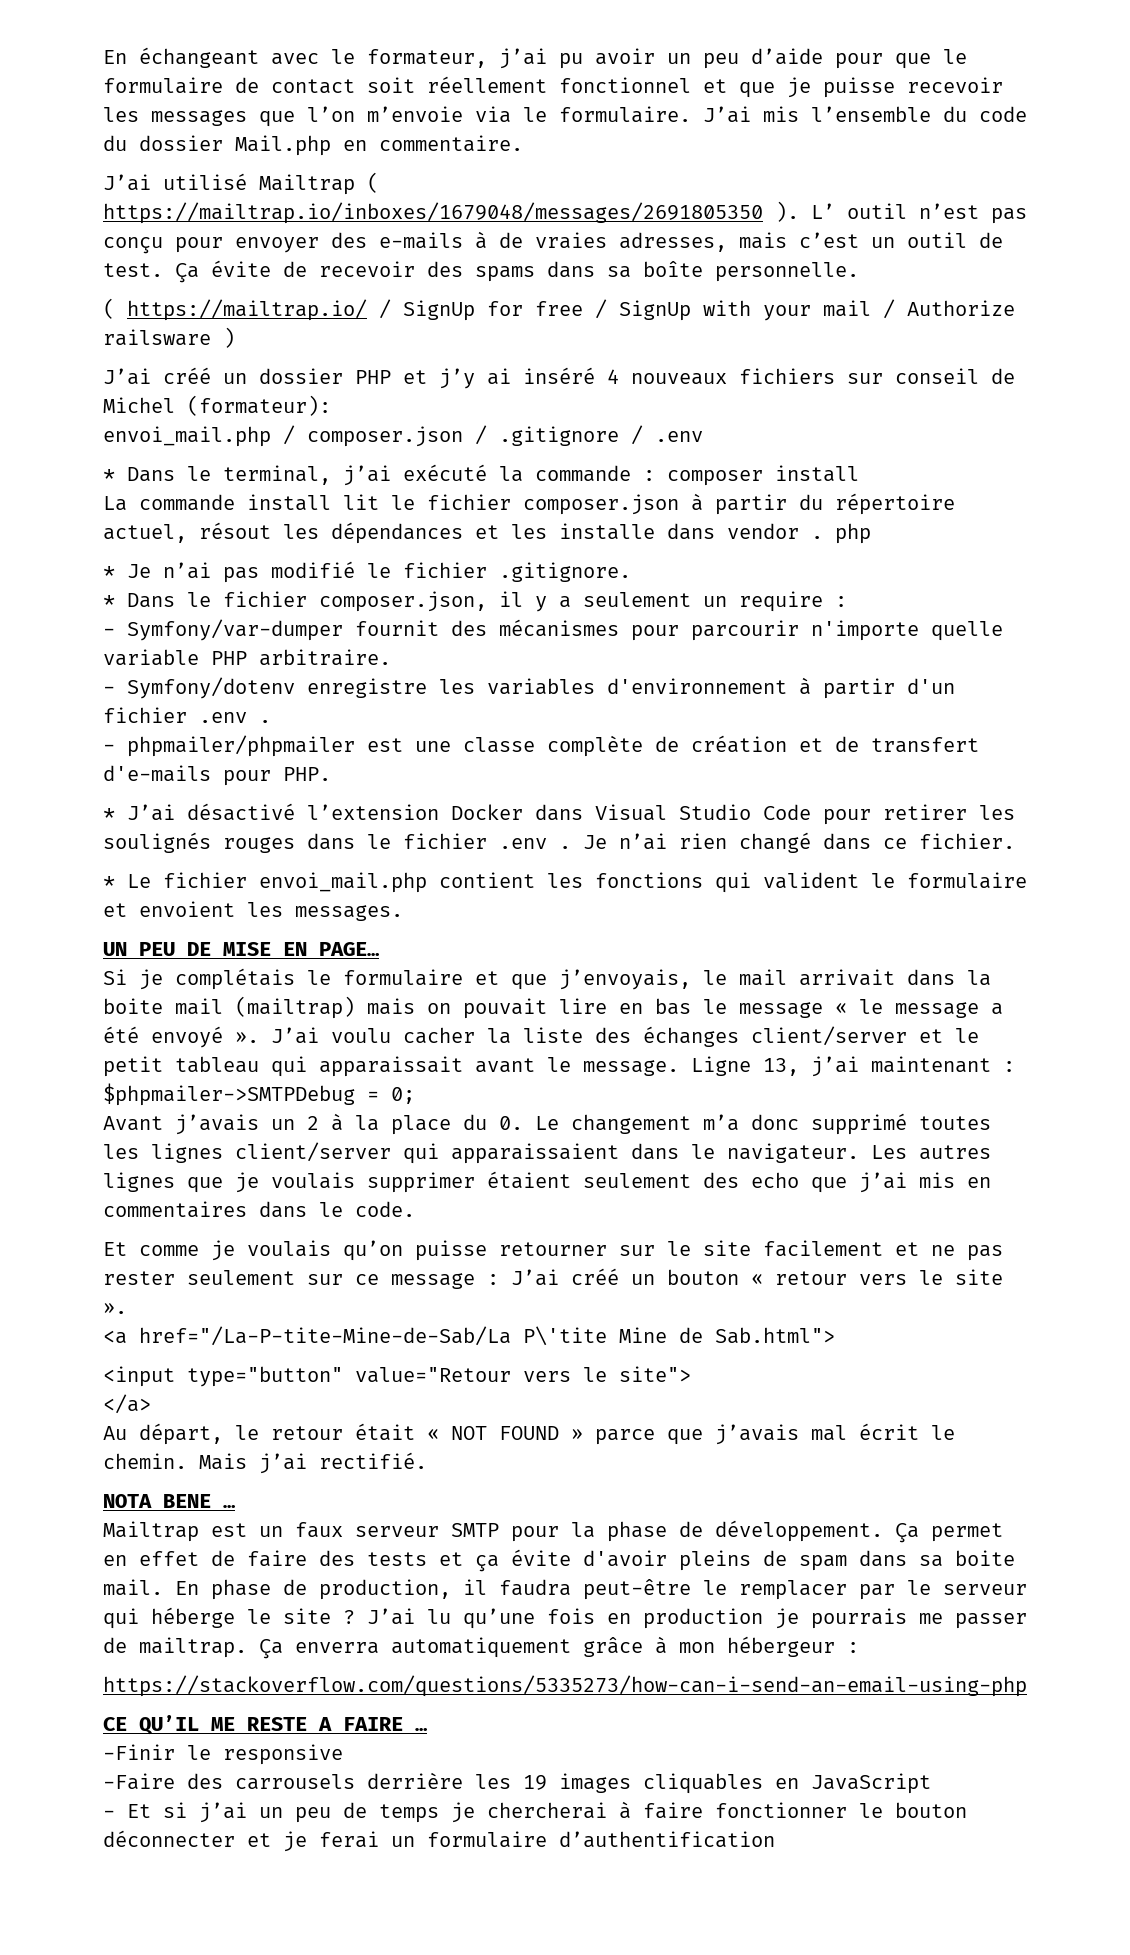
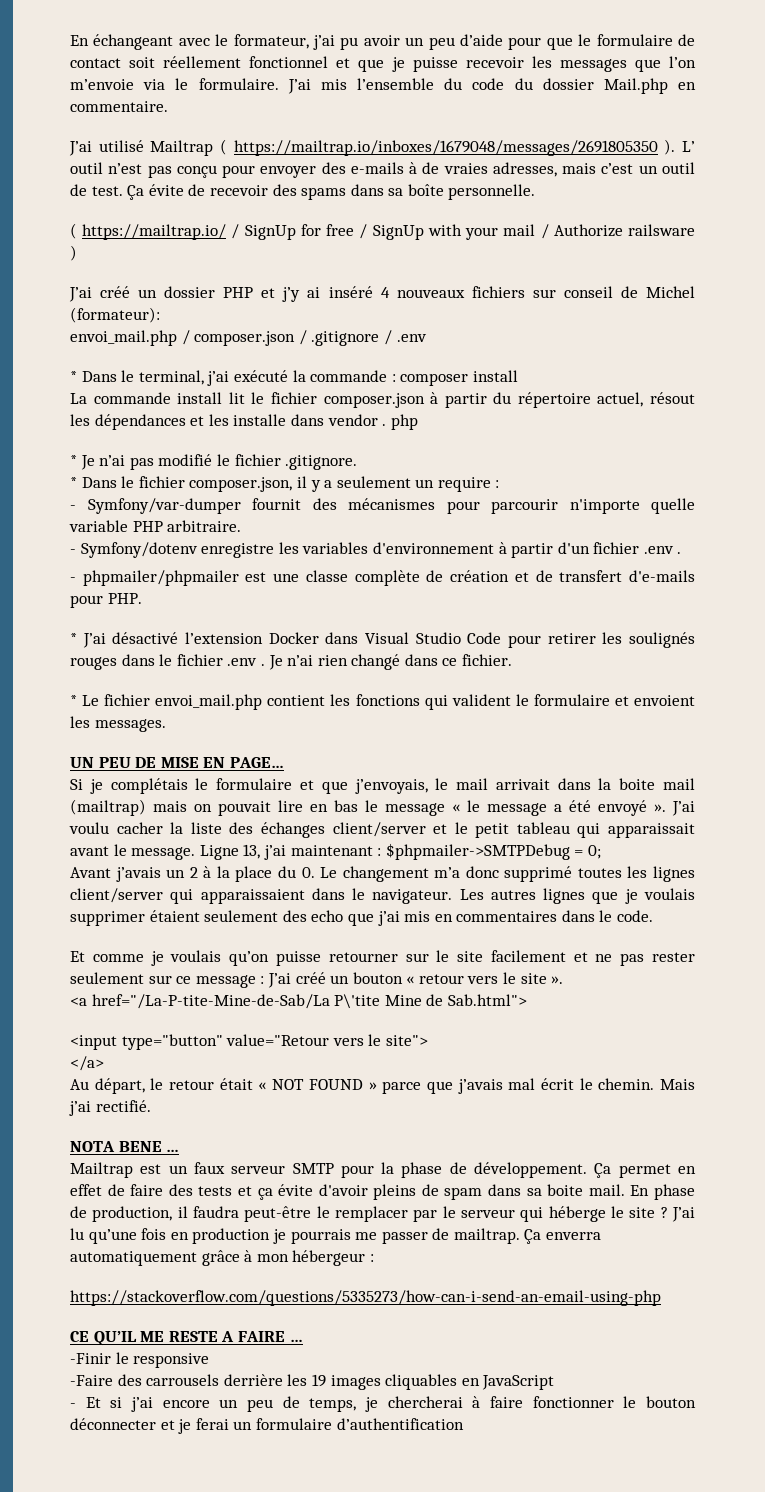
- - Et si j’ai un peu de temps je chercherai à faire fonctionner le bouton déconnecter et je ferai un formulaire d’authentification
+ - Et si j’ai encore un peu de temps, je chercherai à faire fonctionner le bouton déconnecter et je ferai un formulaire d’authentification

